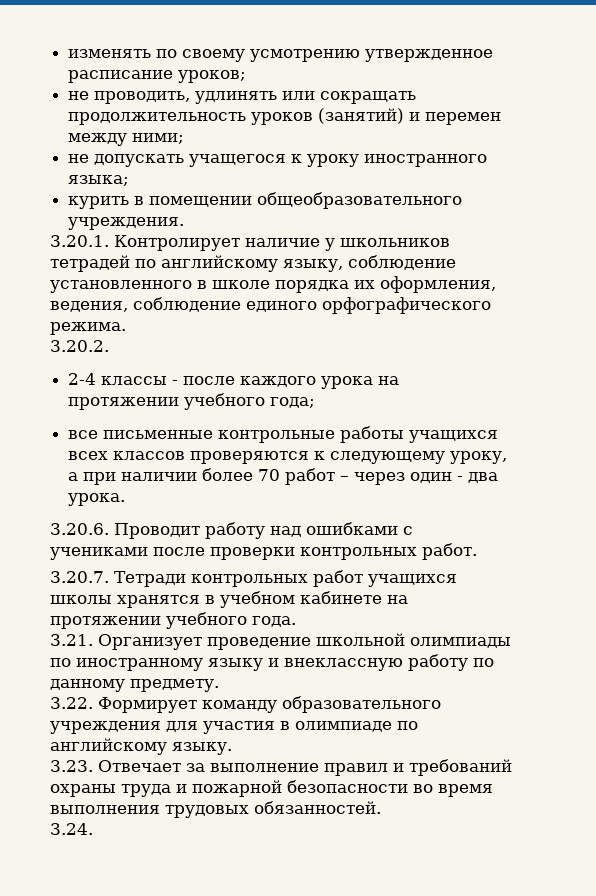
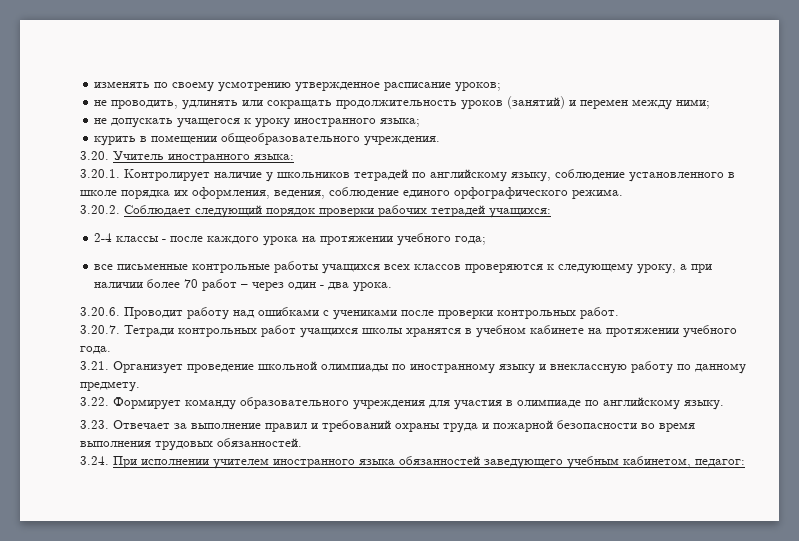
+ 3.20. Учитель иностранного языка:
- 3.20.2.
+ 3.20.2. Соблюдает следующий порядок проверки рабочих тетрадей учащихся:
- 3.24.
+ 3.24. При исполнении учителем иностранного языка обязанностей заведующего учебным кабинетом, педагог:

